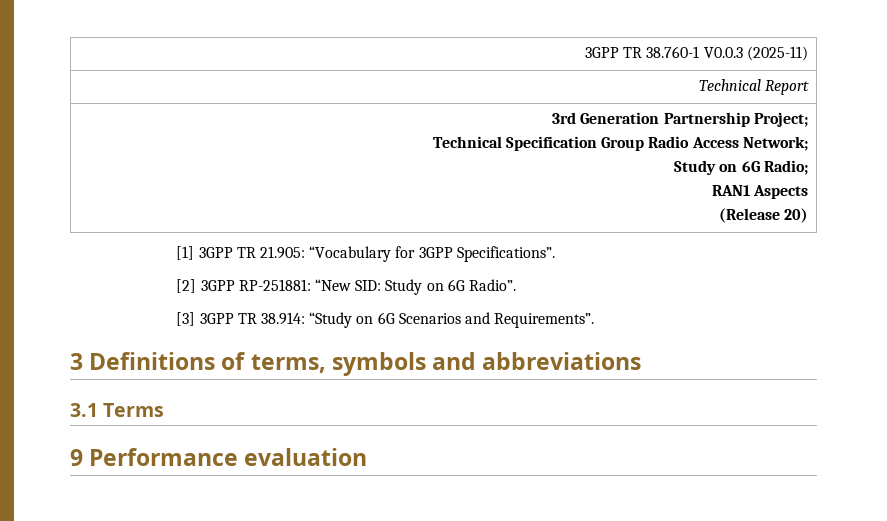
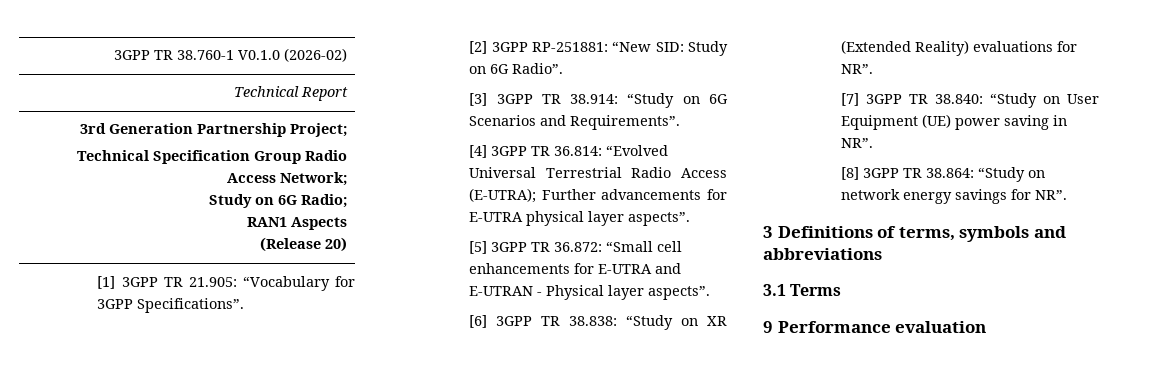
- 3GPP TR 38.760-1 V0.0.3 (2025-11)
+ 3GPP TR 38.760-1 V0.1.0 (2026-02)
+ [4] 3GPP TR 36.814: “Evolved Universal Terrestrial Radio Access (E-UTRA); Further advancements for E-UTRA physical layer aspects”.
+ [5] 3GPP TR 36.872: “Small cell enhancements for E-UTRA and E-UTRAN - Physical layer aspects”.
+ [6] 3GPP TR 38.838: “Study on XR (Extended Reality) evaluations for NR”.
+ [7] 3GPP TR 38.840: “Study on User Equipment (UE) power saving in NR”.
+ [8] 3GPP TR 38.864: “Study on network energy savings for NR”.

